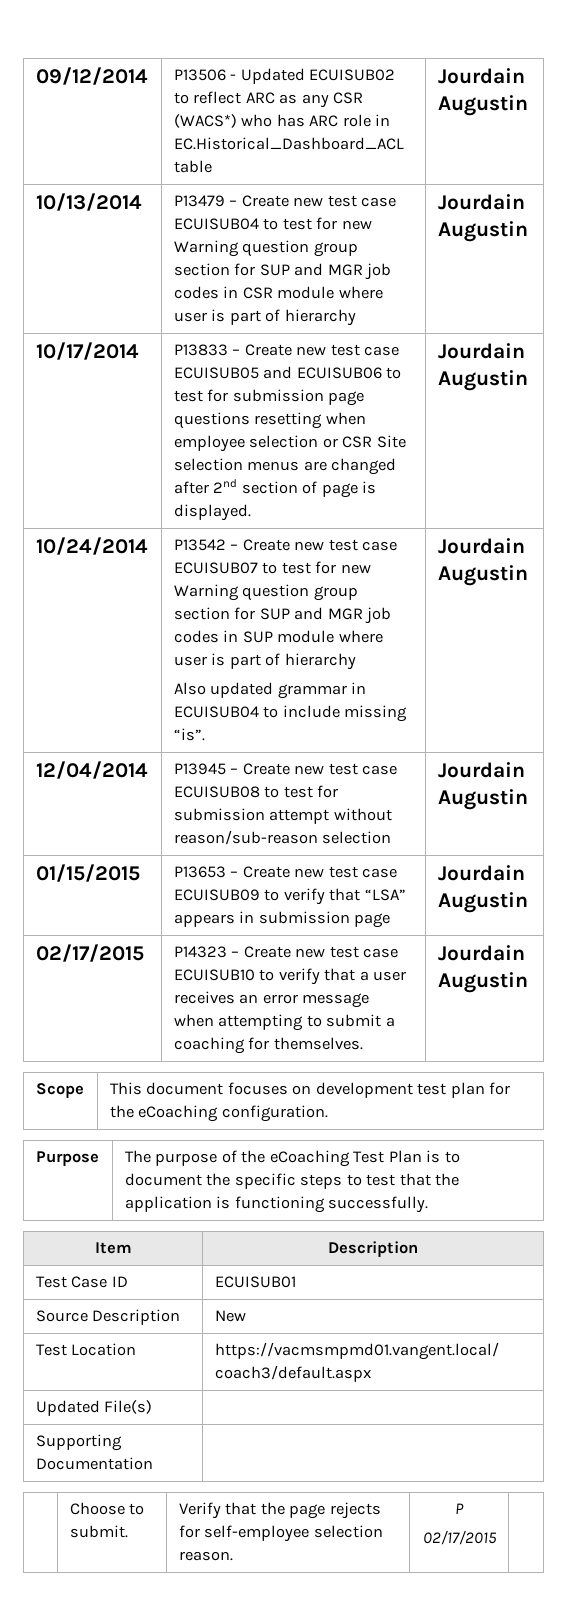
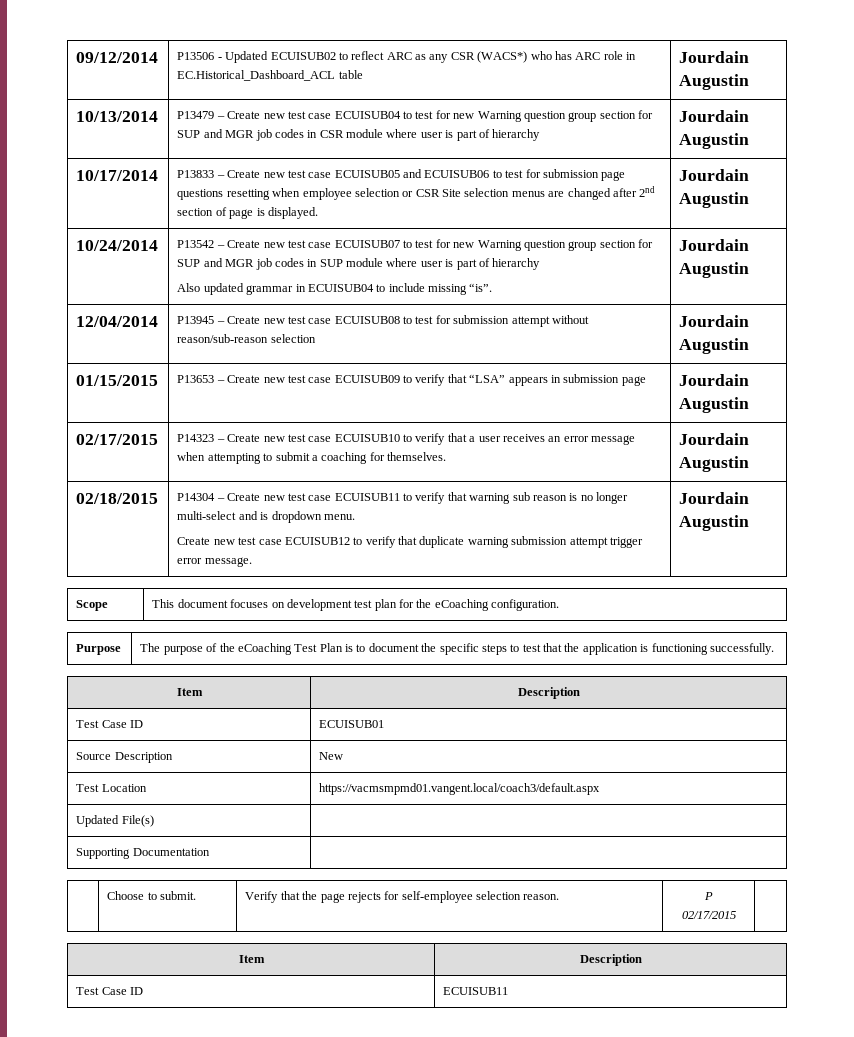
+ 02/18/2015 | P14304 – Create new test case ECUISUB11 to verify that warning sub reason is no longer multi-select and is dropdown menu.
+ Create new test case ECUISUB12 to verify that duplicate warning submission attempt trigger error message. | Jourdain Augustin
  | Choose to submit. | Verify that the page rejects for self-employee selection reason. | P
  02/17/2015 |
+ Item | Description
+ Test Case ID | ECUISUB11

